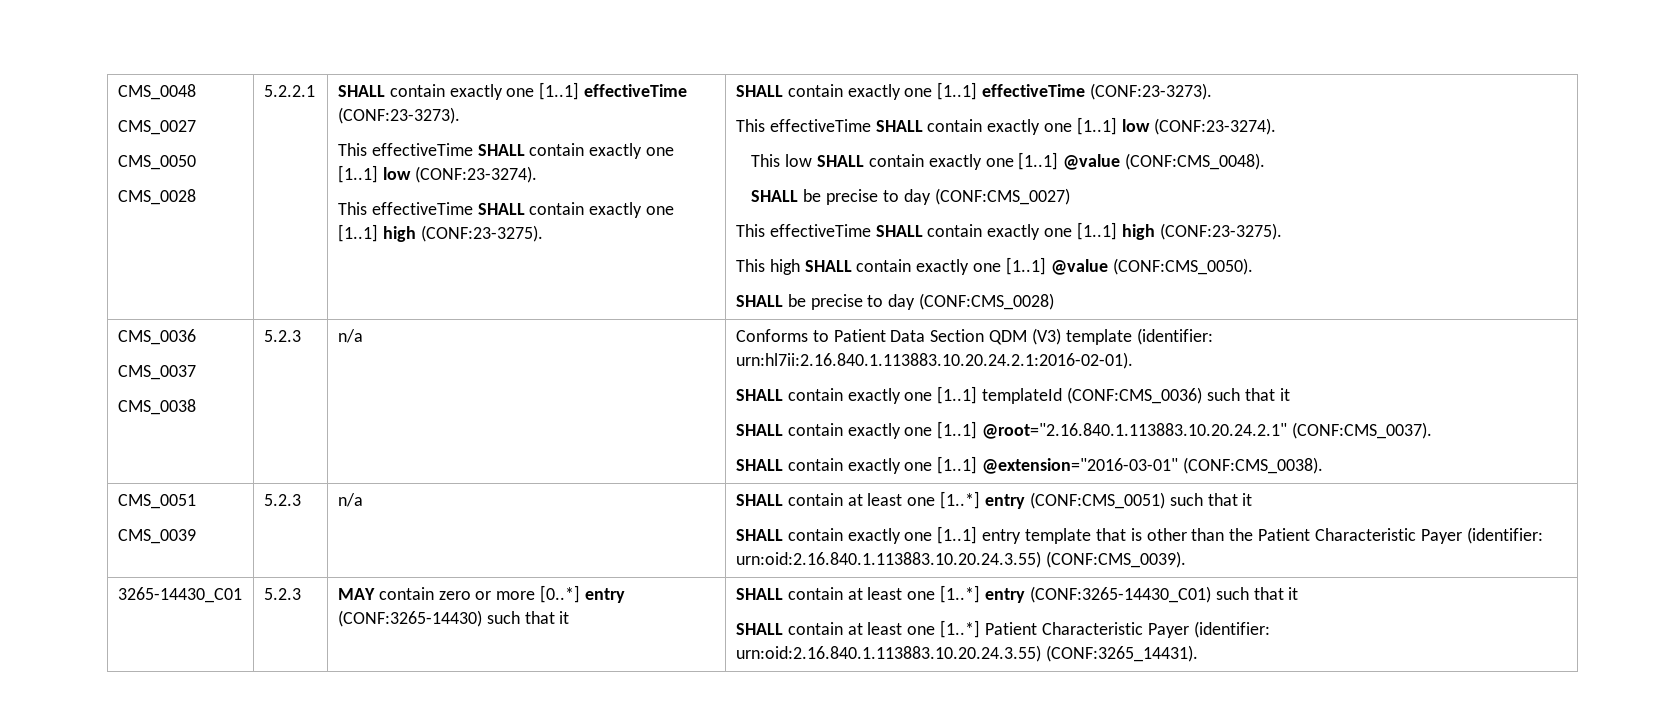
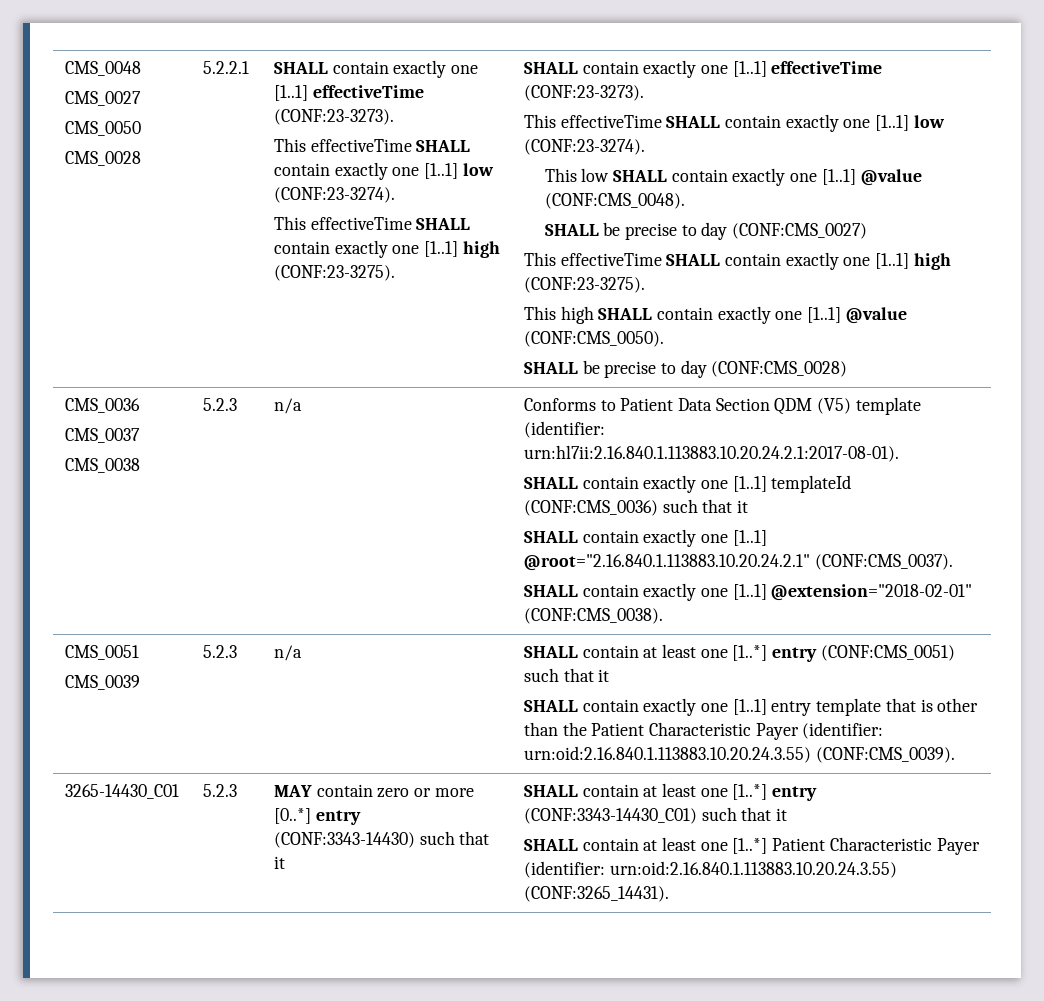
  CMS_0036
  CMS_0037
- CMS_0038 | 5.2.3 | n/a | Conforms to Patient Data Section QDM (V3) template (identifier: urn:hl7ii:2.16.840.1.113883.10.20.24.2.1:2016-02-01).
+ CMS_0038 | 5.2.3 | n/a | Conforms to Patient Data Section QDM (V5) template (identifier: urn:hl7ii:2.16.840.1.113883.10.20.24.2.1:2017-08-01).
  SHALL contain exactly one [1..1] templateId (CONF:CMS_0036) such that it
  SHALL contain exactly one [1..1] @root="2.16.840.1.113883.10.20.24.2.1" (CONF:CMS_0037).
- SHALL contain exactly one [1..1] @extension="2016-03-01" (CONF:CMS_0038).
+ SHALL contain exactly one [1..1] @extension="2018-02-01" (CONF:CMS_0038).
- 3265-14430_C01 | 5.2.3 | MAY contain zero or more [0..*] entry (CONF:3265-14430) such that it | SHALL contain at least one [1..*] entry (CONF:3265-14430_C01) such that it
+ 3265-14430_C01 | 5.2.3 | MAY contain zero or more [0..*] entry (CONF:3343-14430) such that it | SHALL contain at least one [1..*] entry (CONF:3343-14430_C01) such that it

